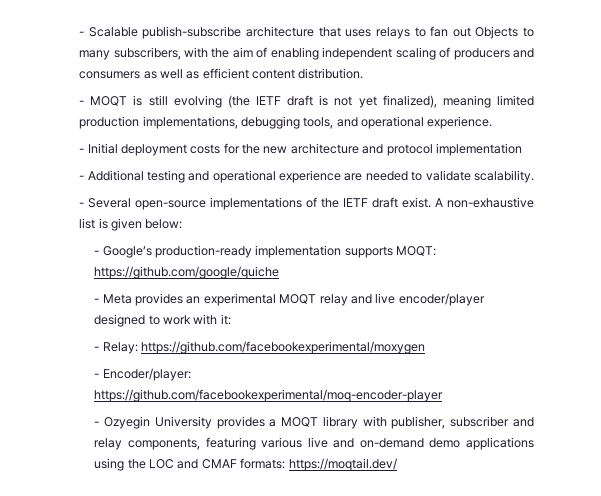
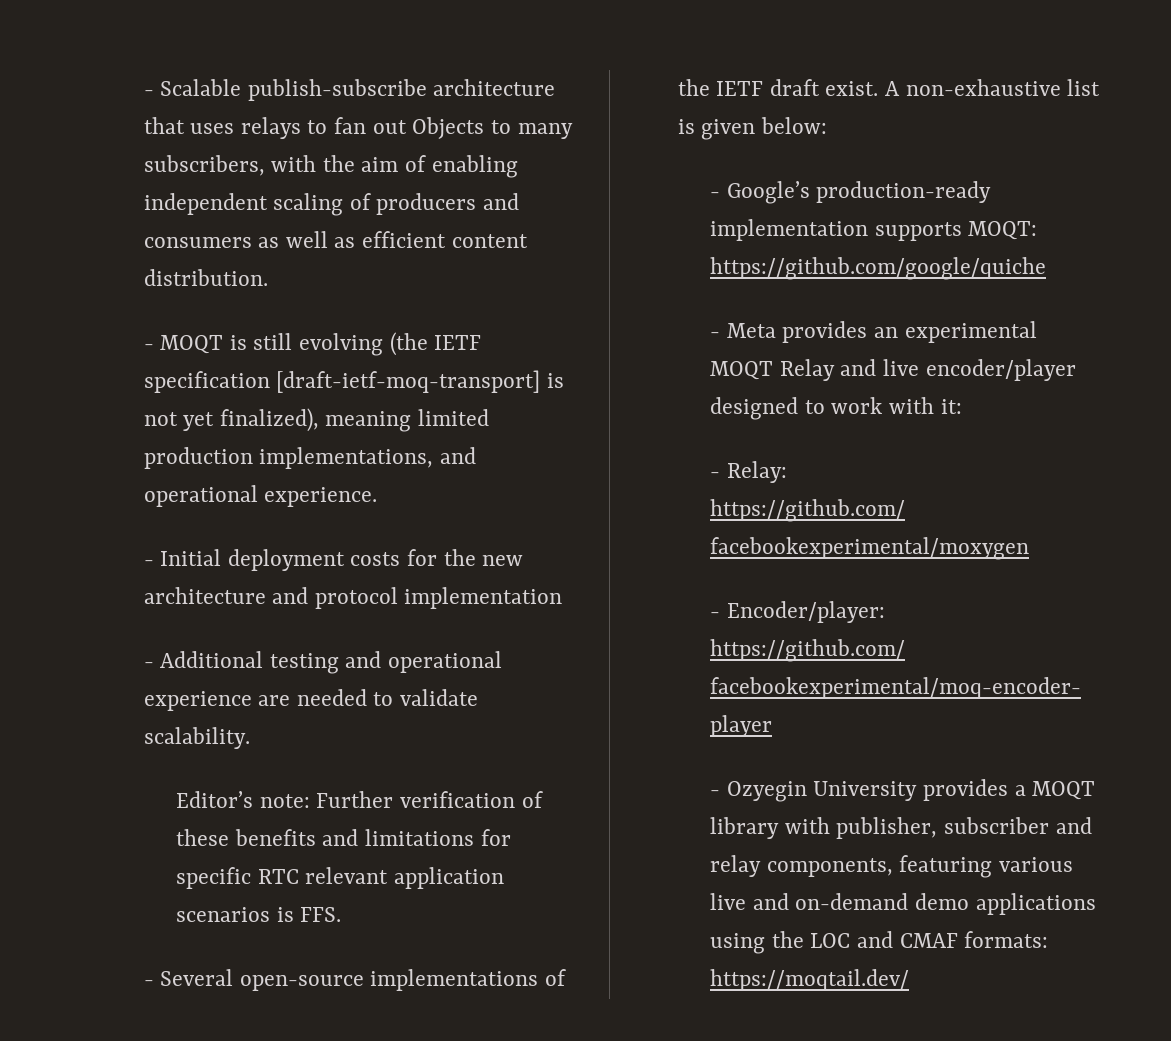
- - MOQT is still evolving (the IETF draft is not yet finalized), meaning limited production implementations, debugging tools, and operational experience.
+ - MOQT is still evolving (the IETF specification [draft-ietf-moq-transport] is not yet finalized), meaning limited production implementations, and operational experience.
+ Editor’s note: Further verification of these benefits and limitations for specific RTC relevant application scenarios is FFS.
- - Meta provides an experimental MOQT relay and live encoder/player designed to work with it:
+ - Meta provides an experimental MOQT Relay and live encoder/player designed to work with it:

